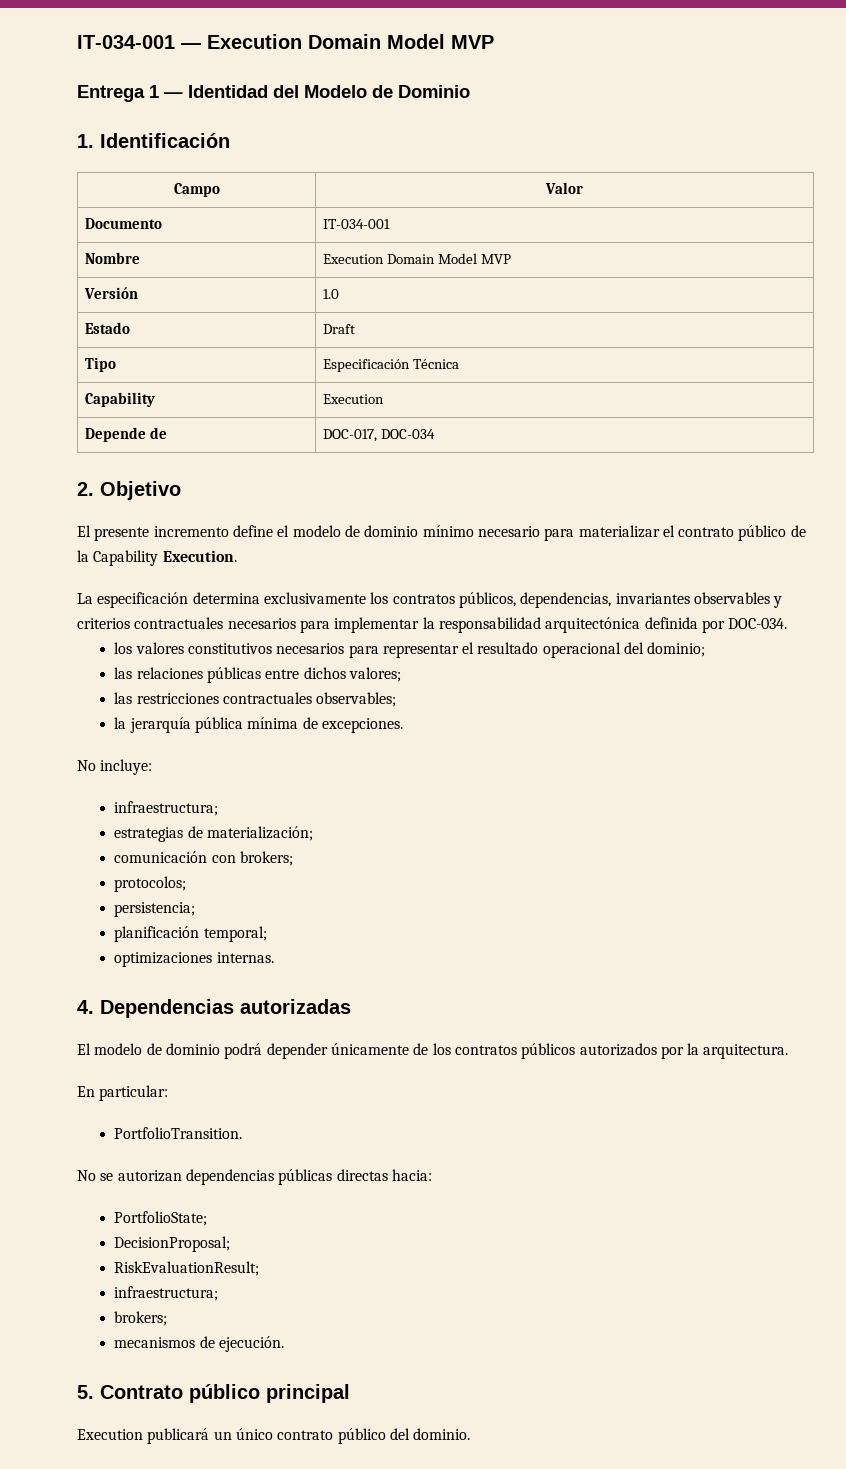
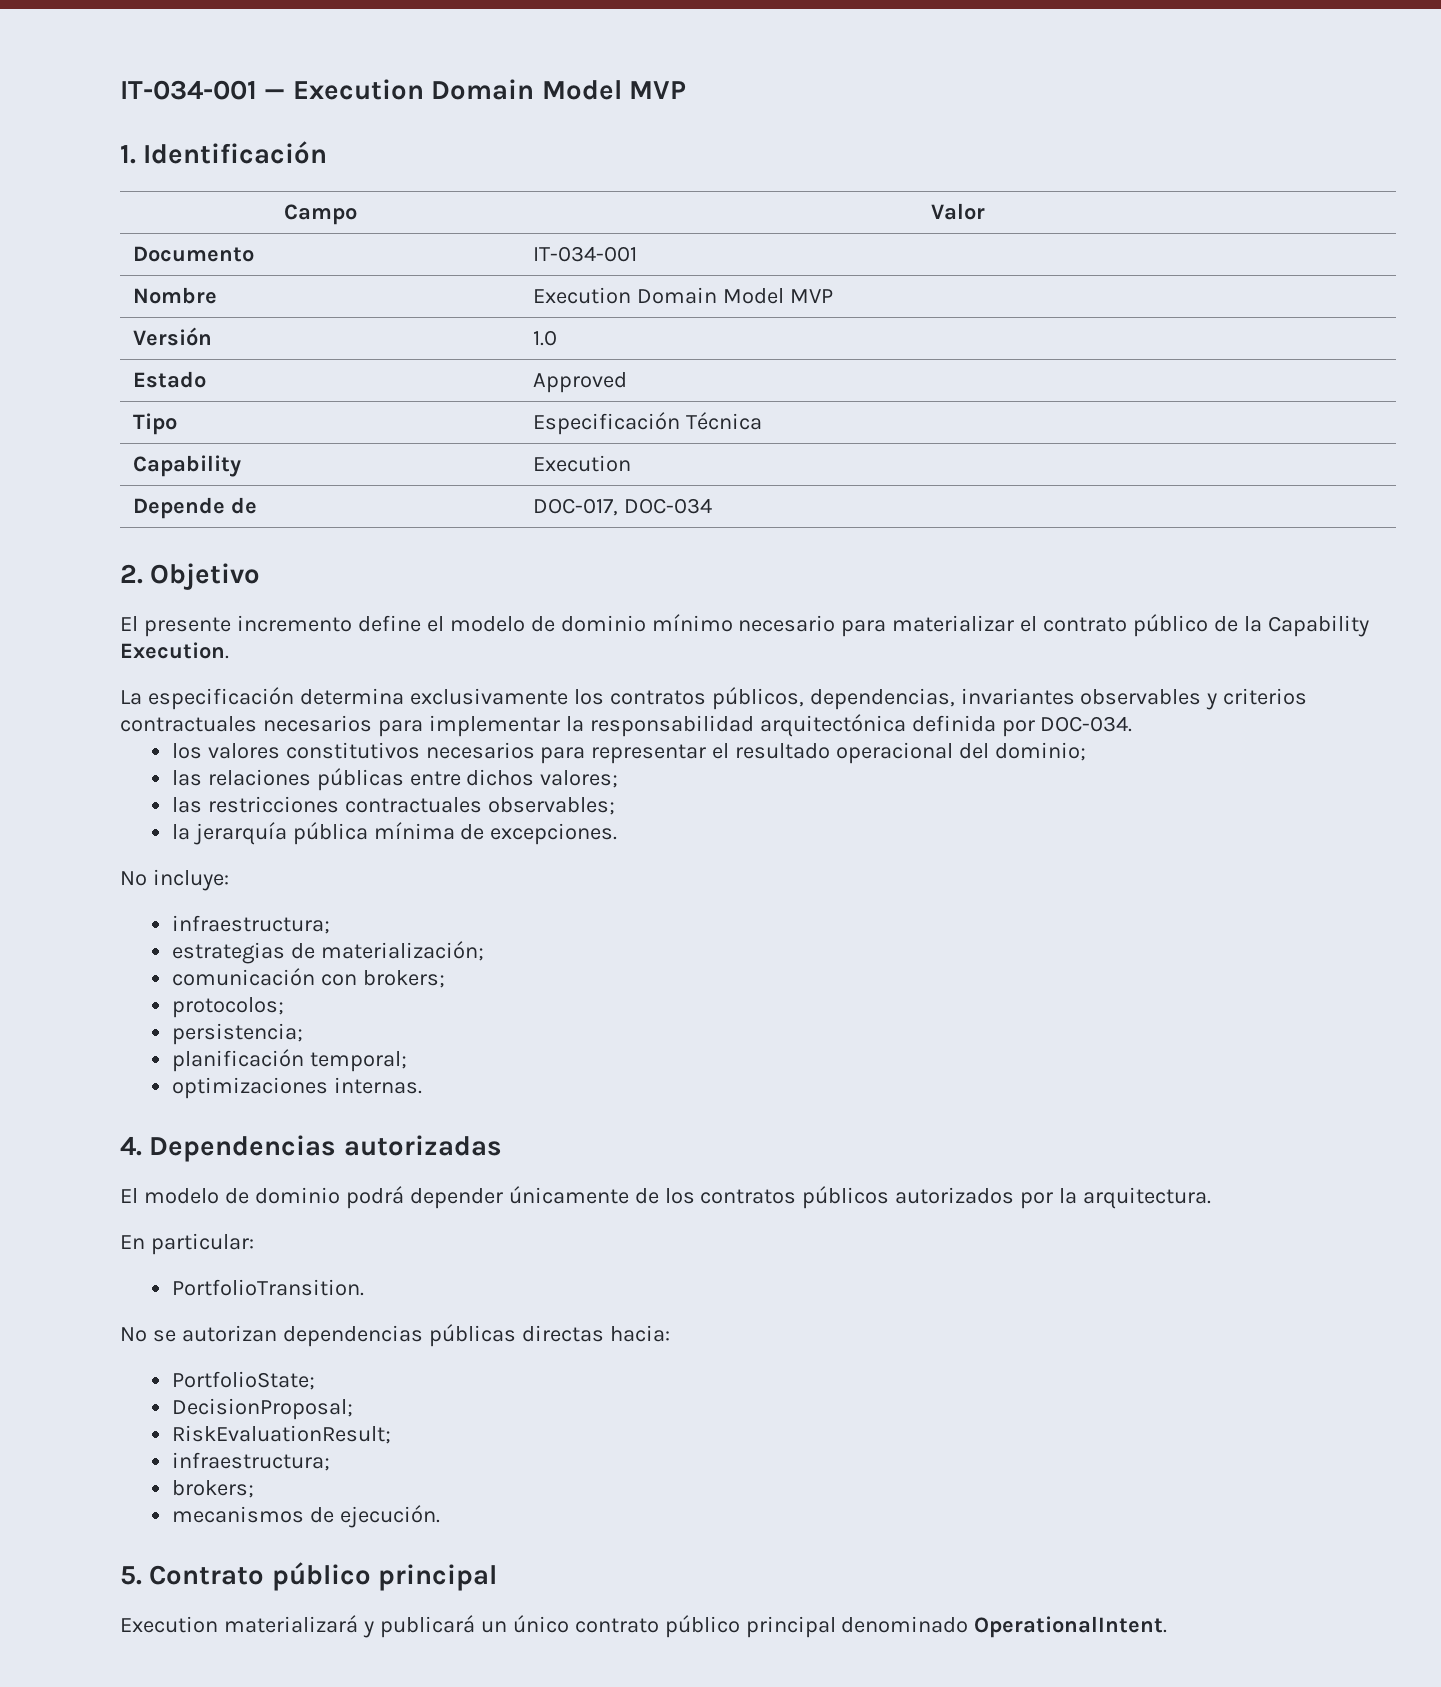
- Entrega 1 — Identidad del Modelo de Dominio
- Estado | Draft
+ Estado | Approved
- Execution publicará un único contrato público del dominio.
+ Execution materializará y publicará un único contrato público principal denominado OperationalIntent.

